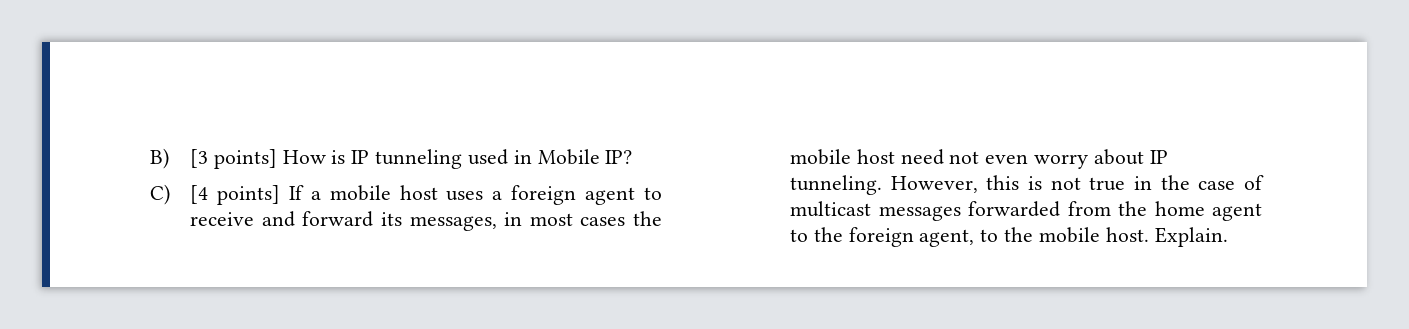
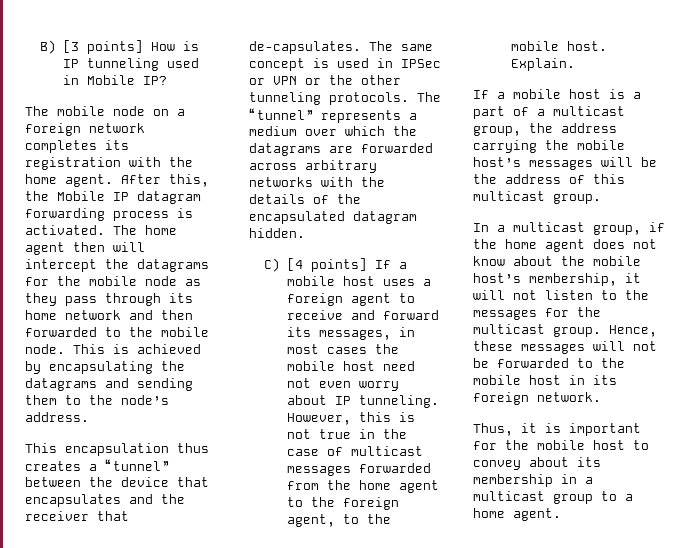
+ The mobile node on a foreign network completes its registration with the home agent. After this, the Mobile IP datagram forwarding process is activated. The home agent then will intercept the datagrams for the mobile node as they pass through its home network and then forwarded to the mobile node. This is achieved by encapsulating the datagrams and sending them to the node’s address.
+ This encapsulation thus creates a “tunnel” between the device that encapsulates and the receiver that de-capsulates. The same concept is used in IPSec or VPN or the other tunneling protocols. The “tunnel” represents a medium over which the datagrams are forwarded across arbitrary networks with the details of the encapsulated datagram hidden.
+ If a mobile host is a part of a multicast group, the address carrying the mobile host’s messages will be the address of this multicast group.
+ In a multicast group, if the home agent does not know about the mobile host’s membership, it will not listen to the messages for the multicast group. Hence, these messages will not be forwarded to the mobile host in its foreign network.
+ Thus, it is important for the mobile host to convey about its membership in a multicast group to a home agent.

